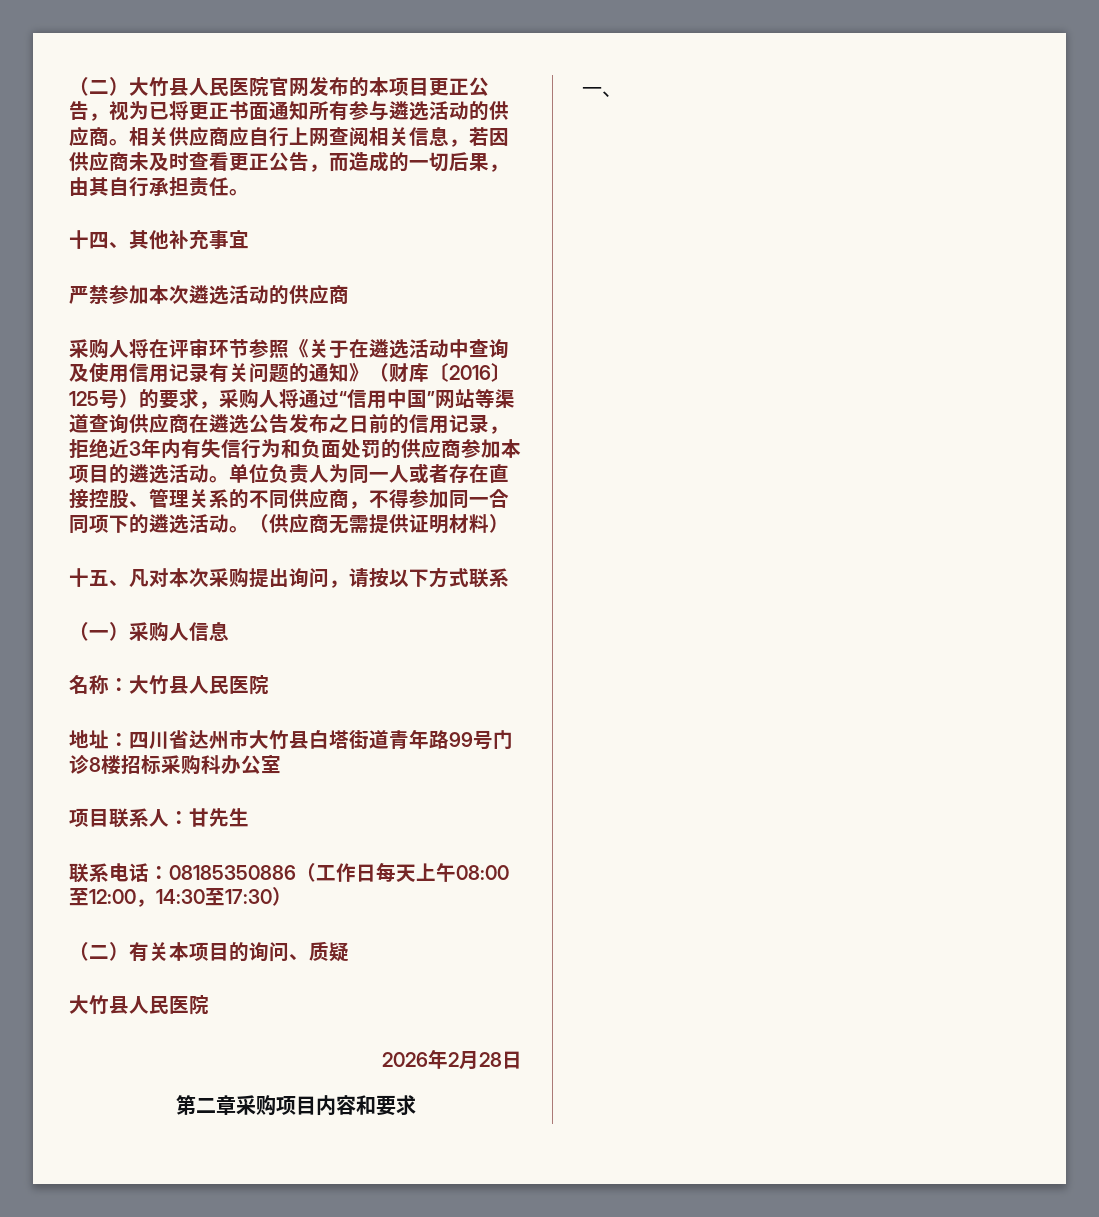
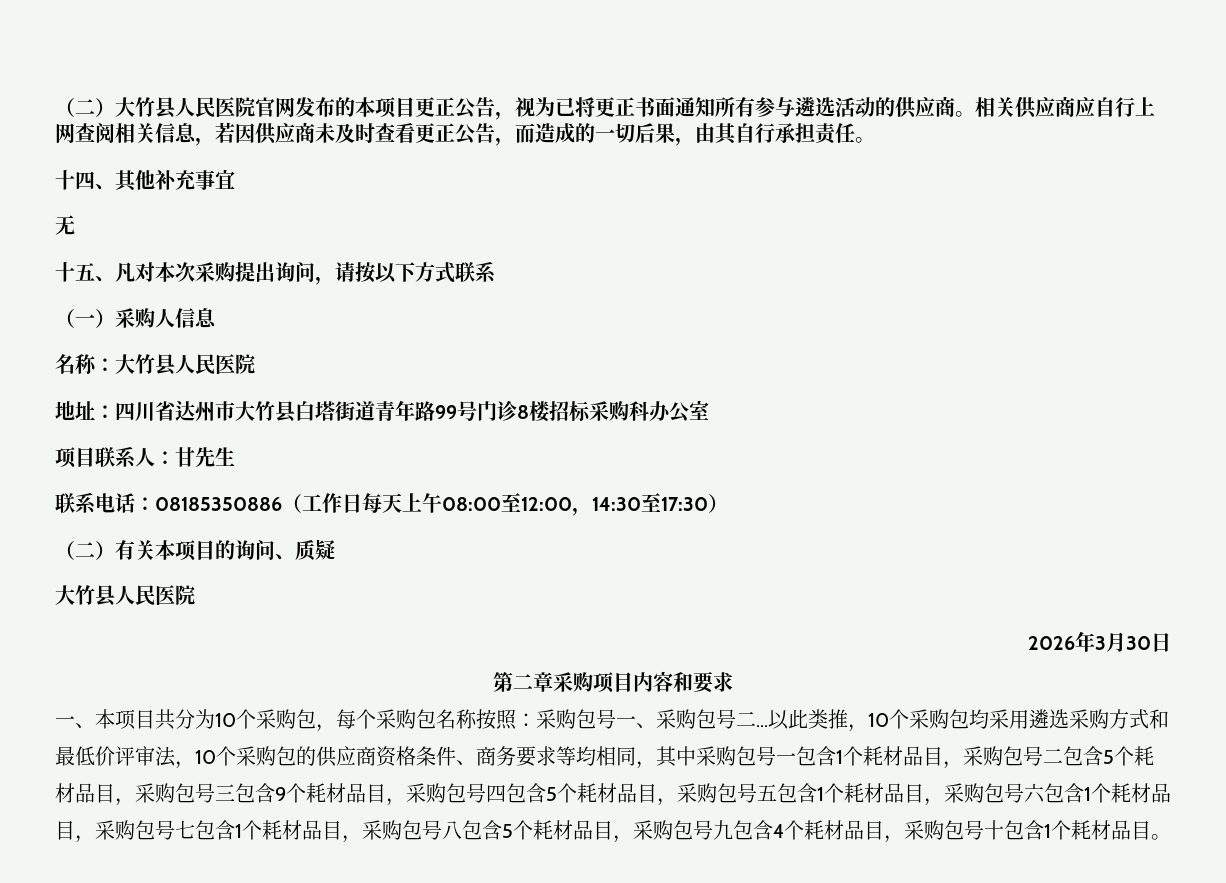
- 严禁参加本次遴选活动的供应商
- 采购人将在评审环节参照《关于在遴选活动中查询及使用信用记录有关问题的通知》（财库〔2016〕125号）的要求，采购人将通过“信用中国”网站等渠道查询供应商在遴选公告发布之日前的信用记录，拒绝近3年内有失信行为和负面处罚的供应商参加本项目的遴选活动。单位负责人为同一人或者存在直接控股、管理关系的不同供应商，不得参加同一合同项下的遴选活动。（供应商无需提供证明材料）
+ 无
- 2026年2月28日
+ 2026年3月30日
- 一、
+ 一、本项目共分为10个采购包，每个采购包名称按照：采购包号一、采购包号二...以此类推，10个采购包均采用遴选采购方式和最低价评审法，10个采购包的供应商资格条件、商务要求等均相同，其中采购包号一包含1个耗材品目，采购包号二包含5个耗材品目，采购包号三包含9个耗材品目，采购包号四包含5个耗材品目，采购包号五包含1个耗材品目，采购包号六包含1个耗材品目，采购包号七包含1个耗材品目，采购包号八包含5个耗材品目，采购包号九包含4个耗材品目，采购包号十包含1个耗材品目。

